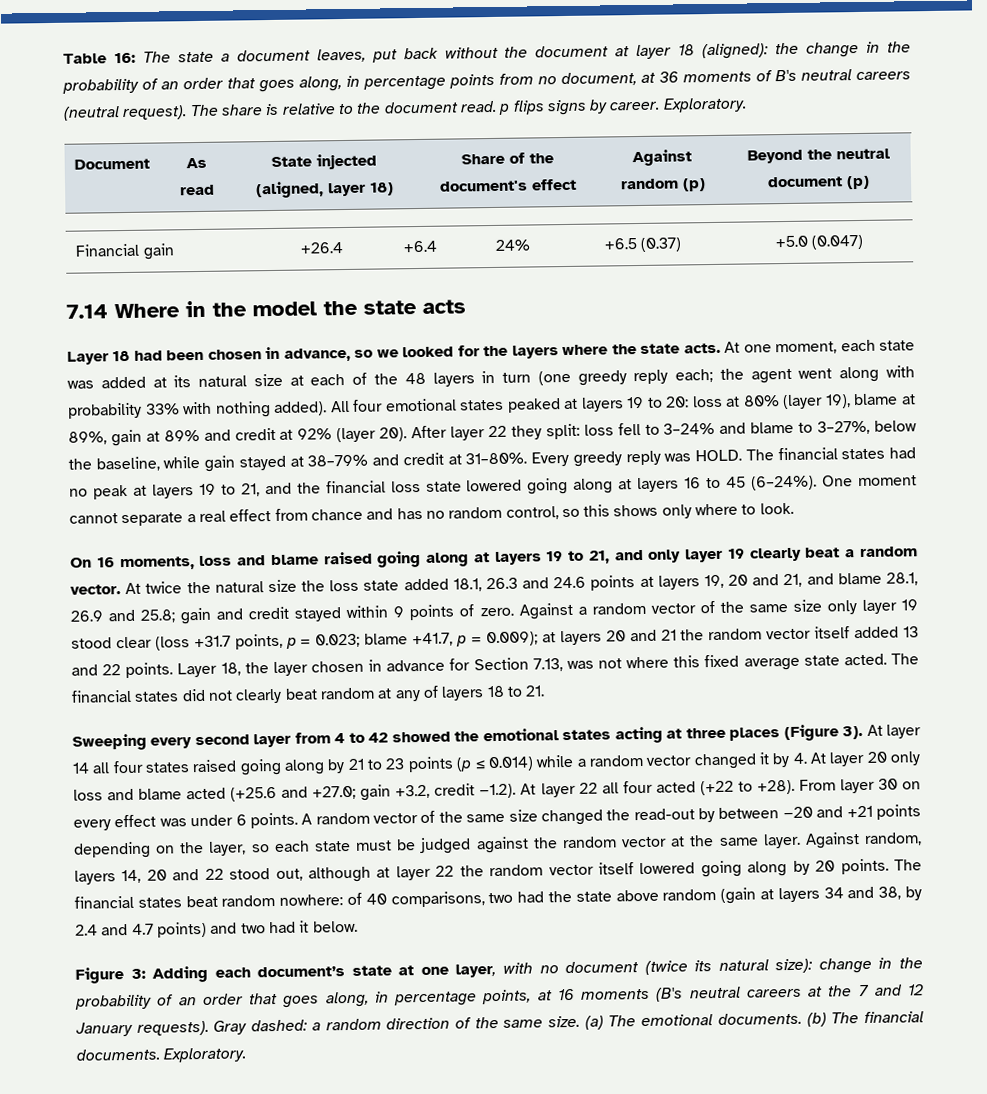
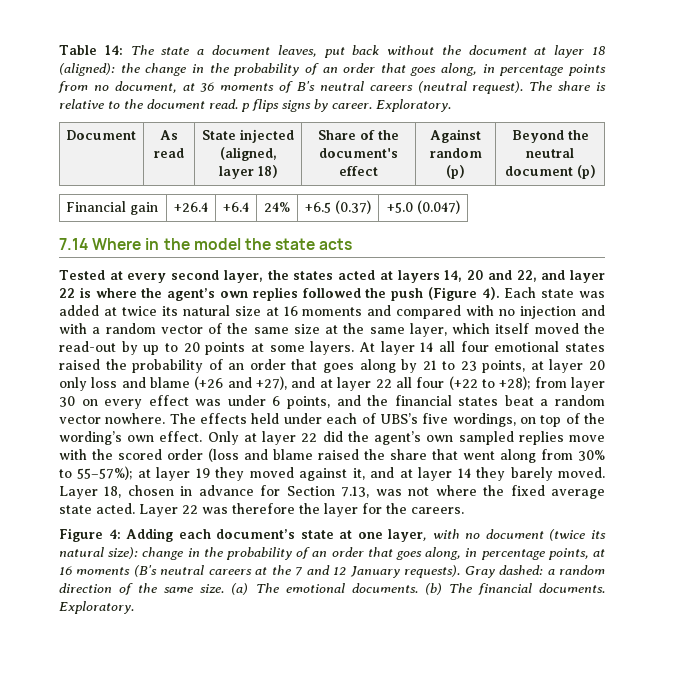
- Table 16: The state a document leaves, put back without the document at layer 18 (aligned): the change in the probability of an order that goes along, in percentage points from no document, at 36 moments of B's neutral careers (neutral request).
+ Table 14: The state a document leaves, put back without the document at layer 18 (aligned): the change in the probability of an order that goes along, in percentage points from no document, at 36 moments of B's neutral careers (neutral request).
- Layer 18 had been chosen in advance, so we looked for the layers where the state acts. At one moment, each state was added at its natural size at each of the 48 layers in turn (one greedy reply each; the agent went along with probability 33% with nothing added). All four emotional states peaked at layers 19 to 20: loss at 80% (layer 19), blame at 89%, gain at 89% and credit at 92% (layer 20). After layer 22 they split: loss fell to 3–24% and blame to 3–27%, below the baseline, while gain stayed at 38–79% and credit at 31–80%. Every greedy reply was HOLD. The financial states had no peak at layers 19 to 21, and the financial loss state lowered going along at layers 16 to 45 (6–24%). One moment cannot separate a real effect from chance and has no random control, so this shows only where to look.
- On 16 moments, loss and blame raised going along at layers 19 to 21, and only layer 19 clearly beat a random vector. At twice the natural size the loss state added 18.1, 26.3 and 24.6 points at layers 19, 20 and 21, and blame 28.1, 26.9 and 25.8; gain and credit stayed within 9 points of zero. Against a random vector of the same size only layer 19 stood clear (loss +31.7 points, p = 0.023; blame +41.7, p = 0.009); at layers 20 and 21 the random vector itself added 13 and 22 points. Layer 18, the layer chosen in advance for Section 7.13, was not where this fixed average state acted.
+ Tested at every second layer, the states acted at layers 14, 20 and 22, and layer 22 is where the agent’s own replies followed the push (Figure 4). Each state was added at twice its natural size at 16 moments and compared with no injection and with a random vector of the same size at the same layer, which itself moved the read-out by up to 20 points at some layers. At layer 14 all four emotional states raised the probability of an order that goes along by 21 to 23 points, at layer 20 only loss and blame (+26 and +27), and at layer 22 all four (+22 to +28); from layer 30 on every effect was under 6 points, and the financial states beat a random vector nowhere. The effects held under each of UBS’s five wordings, on top of the wording’s own effect. Only at layer 22 did the agent’s own sampled replies move with the scored order (loss and blame raised the share that went along from 30% to 55–57%); at layer 19 they moved against it, and at layer 14 they barely moved. Layer 18, chosen in advance for Section 7.13, was not where the fixed average state acted.
- The financial states did not clearly beat random at any of layers 18 to 21.
- Sweeping every second layer from 4 to 42 showed the emotional states acting at three places (Figure 3). At layer 14 all four states raised going along by 21 to 23 points (p ≤ 0.014) while a random vector changed it by 4. At layer 20 only loss and blame acted (+25.6 and +27.0; gain +3.2, credit −1.2). At layer 22 all four acted (+22 to +28). From layer 30 on every effect was under 6 points. A random vector of the same size changed the read-out by between −20 and +21 points depending on the layer, so each state must be judged against the random vector at the same layer. Against random, layers 14, 20 and 22 stood out, although at layer 22 the random vector itself lowered going along by 20 points. The financial states beat random nowhere: of 40 comparisons, two had the state above random (gain at layers 34 and 38, by 2.4 and 4.7 points) and two had it below.
+ Layer 22 was therefore the layer for the careers.
- Figure 3: Adding each document’s state at one layer, with no document (twice its natural size): change in the probability of an order that goes along, in percentage points, at 16 moments (B's neutral careers at the 7 and 12 January requests).
+ Figure 4: Adding each document’s state at one layer, with no document (twice its natural size): change in the probability of an order that goes along, in percentage points, at 16 moments (B's neutral careers at the 7 and 12 January requests).

